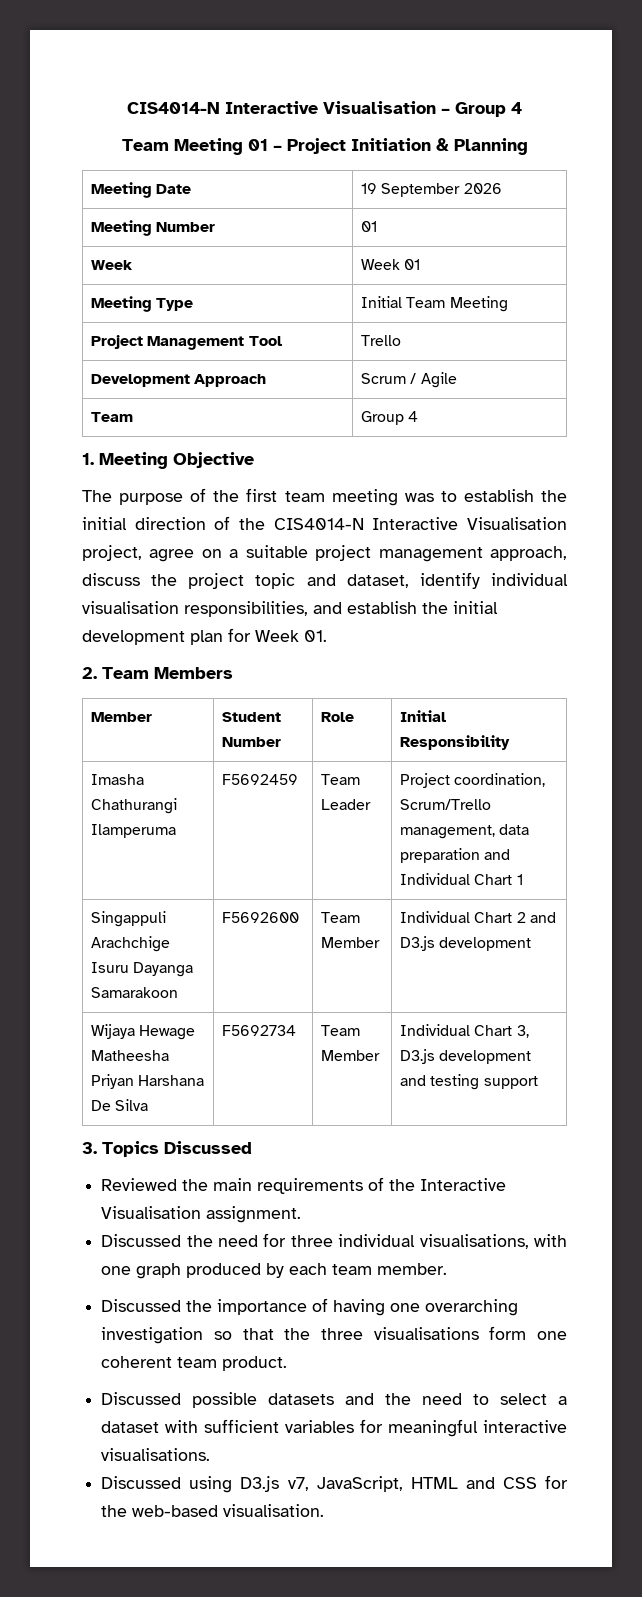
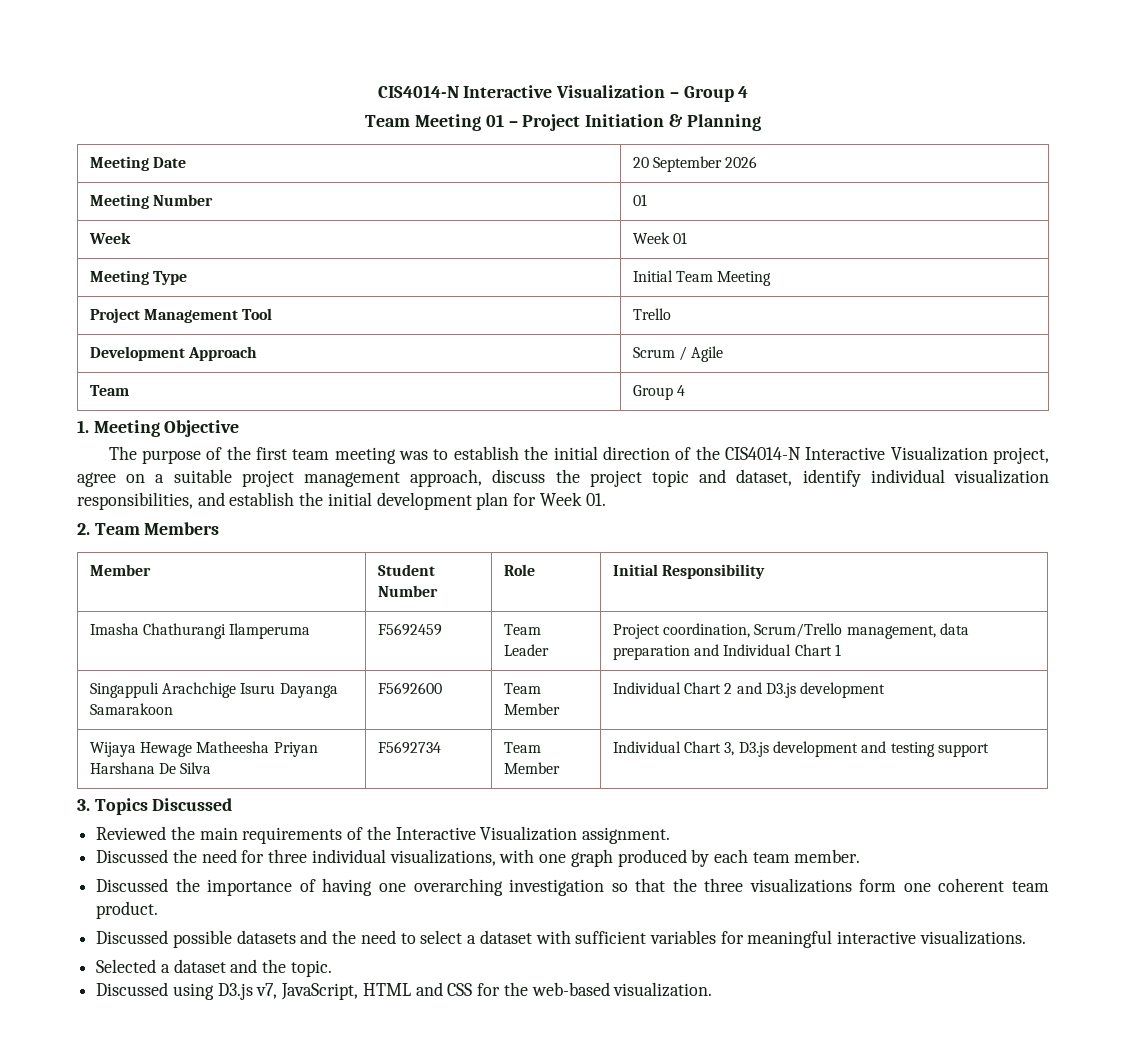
- CIS4014-N Interactive Visualisation – Group 4
+ CIS4014-N Interactive Visualization – Group 4
- Meeting Date | 19 September 2026
+ Meeting Date | 20 September 2026
- The purpose of the first team meeting was to establish the initial direction of the CIS4014-N Interactive Visualisation project, agree on a suitable project management approach, discuss the project topic and dataset, identify individual visualisation responsibilities, and establish the initial development plan for Week 01.
+ The purpose of the first team meeting was to establish the initial direction of the CIS4014-N Interactive Visualization project, agree on a suitable project management approach, discuss the project topic and dataset, identify individual visualization responsibilities, and establish the initial development plan for Week 01.
- Reviewed the main requirements of the Interactive Visualisation assignment.
+ Reviewed the main requirements of the Interactive Visualization assignment.
- Discussed the need for three individual visualisations, with one graph produced by each team member.
+ Discussed the need for three individual visualizations, with one graph produced by each team member.
- Discussed the importance of having one overarching investigation so that the three visualisations form one coherent team product.
+ Discussed the importance of having one overarching investigation so that the three visualizations form one coherent team product.
- Discussed possible datasets and the need to select a dataset with sufficient variables for meaningful interactive visualisations.
+ Discussed possible datasets and the need to select a dataset with sufficient variables for meaningful interactive visualizations.
+ Selected a dataset and the topic.
- Discussed using D3.js v7, JavaScript, HTML and CSS for the web-based visualisation.
+ Discussed using D3.js v7, JavaScript, HTML and CSS for the web-based visualization.

